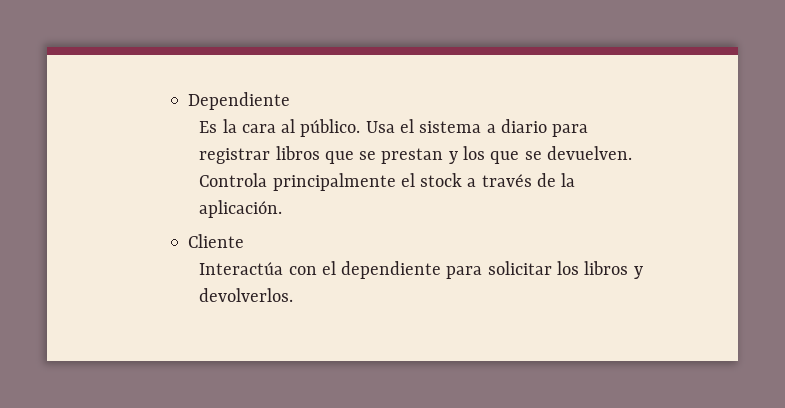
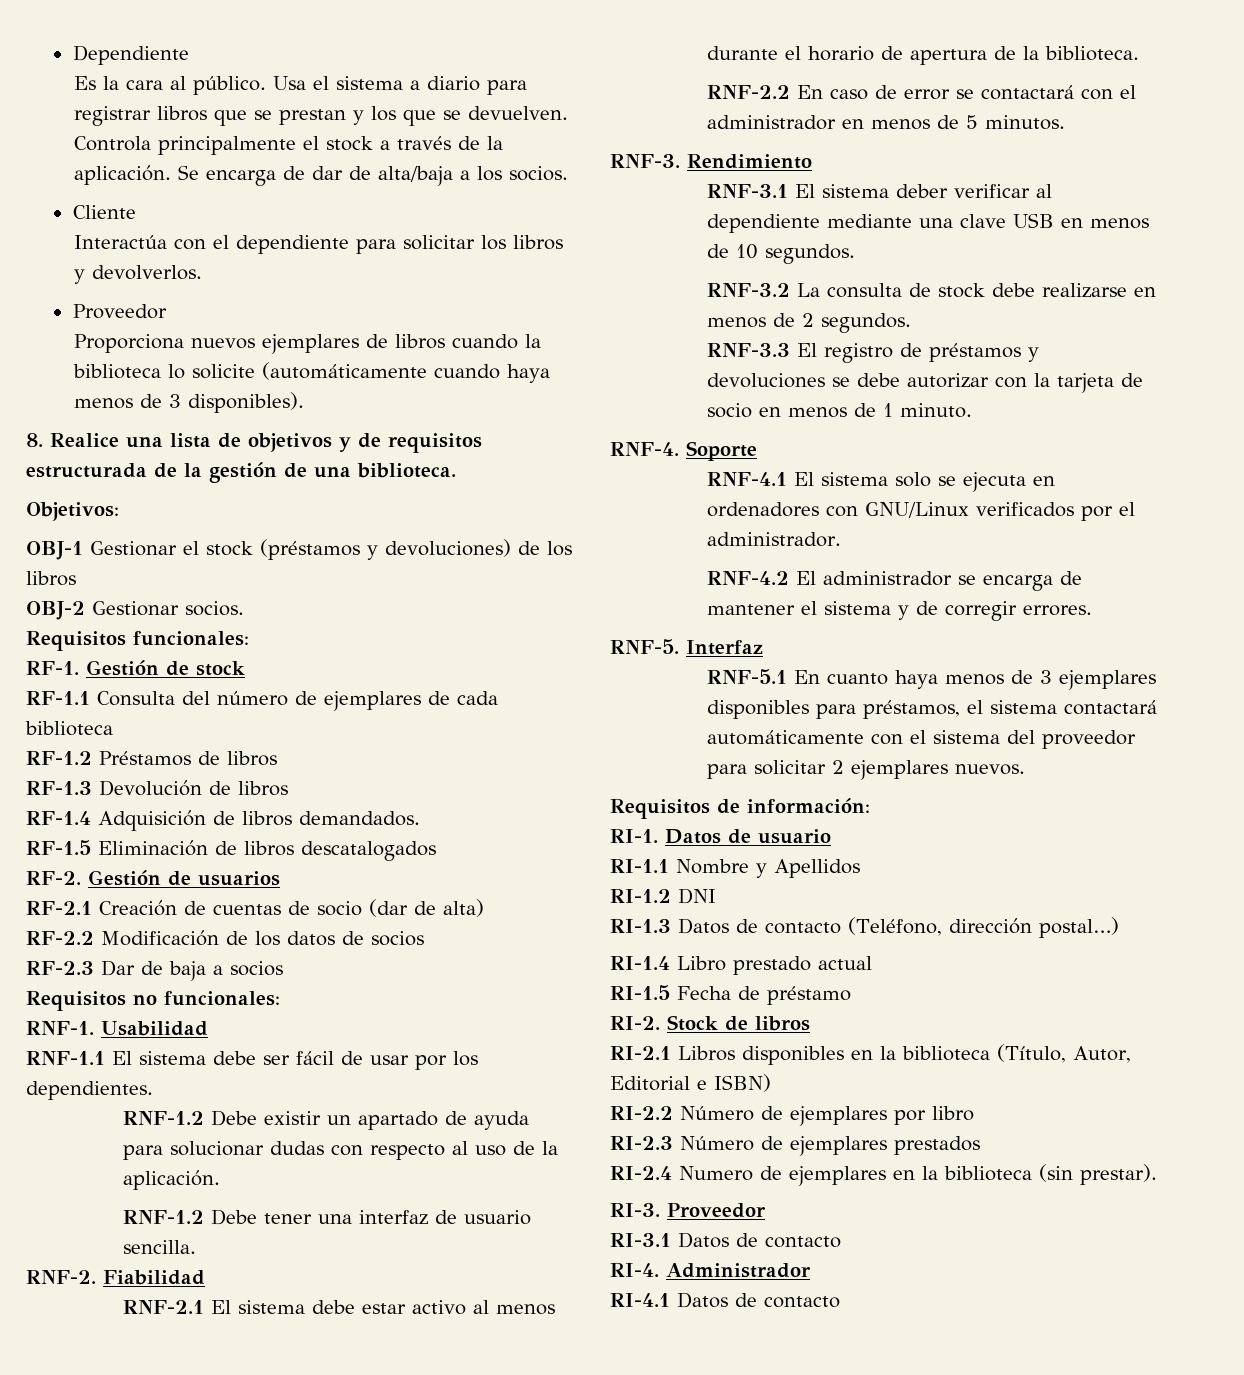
+ Se encarga de dar de alta/baja a los socios.
  Interactúa con el dependiente para solicitar los libros y devolverlos.
+ Proveedor
+ Proporciona nuevos ejemplares de libros cuando la biblioteca lo solicite (automáticamente cuando haya menos de 3 disponibles).
+ 8. Realice una lista de objetivos y de requisitos estructurada de la gestión de una biblioteca.
+ Objetivos:
+ OBJ-1 Gestionar el stock (préstamos y devoluciones) de los libros
+ OBJ-2 Gestionar socios.
+ Requisitos funcionales:
+ RF-1. Gestión de stock
+ RF-1.1 Consulta del número de ejemplares de cada biblioteca
+ RF-1.2 Préstamos de libros
+ RF-1.3 Devolución de libros
+ RF-1.4 Adquisición de libros demandados.
+ RF-1.5 Eliminación de libros descatalogados
+ RF-2. Gestión de usuarios
+ RF-2.1 Creación de cuentas de socio (dar de alta)
+ RF-2.2 Modificación de los datos de socios
+ RF-2.3 Dar de baja a socios
+ Requisitos no funcionales:
+ RNF-1. Usabilidad
+ RNF-1.1 El sistema debe ser fácil de usar por los dependientes.
+ RNF-1.2 Debe existir un apartado de ayuda para solucionar dudas con respecto al uso de la aplicación.
+ RNF-1.2 Debe tener una interfaz de usuario sencilla.
+ RNF-2. Fiabilidad
+ RNF-2.1 El sistema debe estar activo al menos durante el horario de apertura de la biblioteca.
+ RNF-2.2 En caso de error se contactará con el administrador en menos de 5 minutos.
+ RNF-3. Rendimiento
+ RNF-3.1 El sistema deber verificar al dependiente mediante una clave USB en menos de 10 segundos.
+ RNF-3.2 La consulta de stock debe realizarse en menos de 2 segundos.
+ RNF-3.3 El registro de préstamos y devoluciones se debe autorizar con la tarjeta de socio en menos de 1 minuto.
+ RNF-4. Soporte
+ RNF-4.1 El sistema solo se ejecuta en ordenadores con GNU/Linux verificados por el administrador.
+ RNF-4.2 El administrador se encarga de mantener el sistema y de corregir errores.
+ RNF-5. Interfaz
+ RNF-5.1 En cuanto haya menos de 3 ejemplares disponibles para préstamos, el sistema contactará automáticamente con el sistema del proveedor para solicitar 2 ejemplares nuevos.
+ Requisitos de información:
+ RI-1. Datos de usuario
+ RI-1.1 Nombre y Apellidos
+ RI-1.2 DNI
+ RI-1.3 Datos de contacto (Teléfono, dirección postal…)
+ RI-1.4 Libro prestado actual
+ RI-1.5 Fecha de préstamo
+ RI-2. Stock de libros
+ RI-2.1 Libros disponibles en la biblioteca (Título, Autor, Editorial e ISBN)
+ RI-2.2 Número de ejemplares por libro
+ RI-2.3 Número de ejemplares prestados
+ RI-2.4 Numero de ejemplares en la biblioteca (sin prestar).
+ RI-3. Proveedor
+ RI-3.1 Datos de contacto
+ RI-4. Administrador
+ RI-4.1 Datos de contacto

